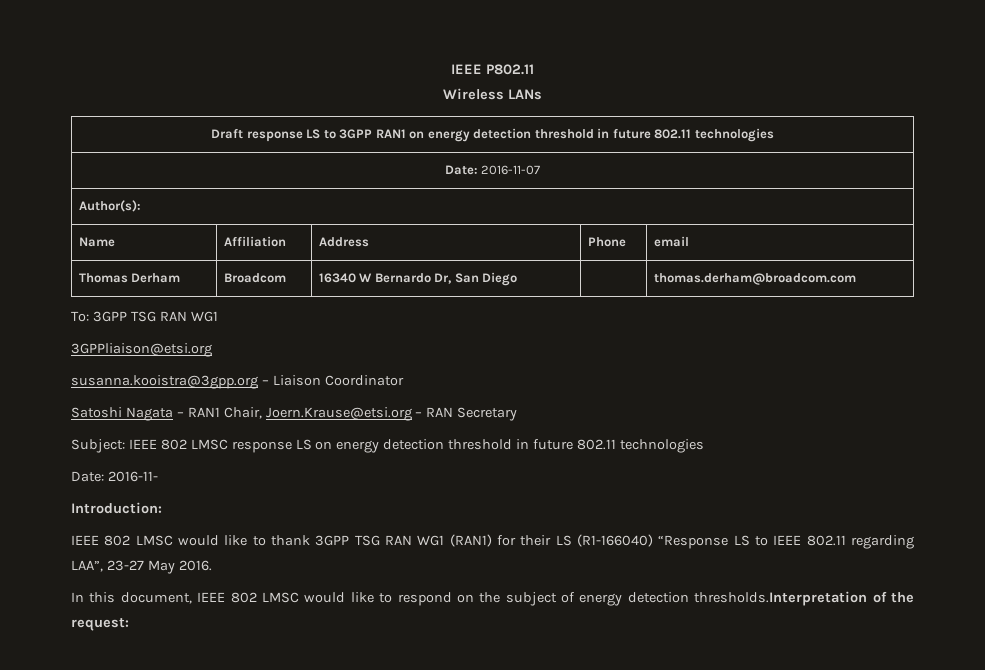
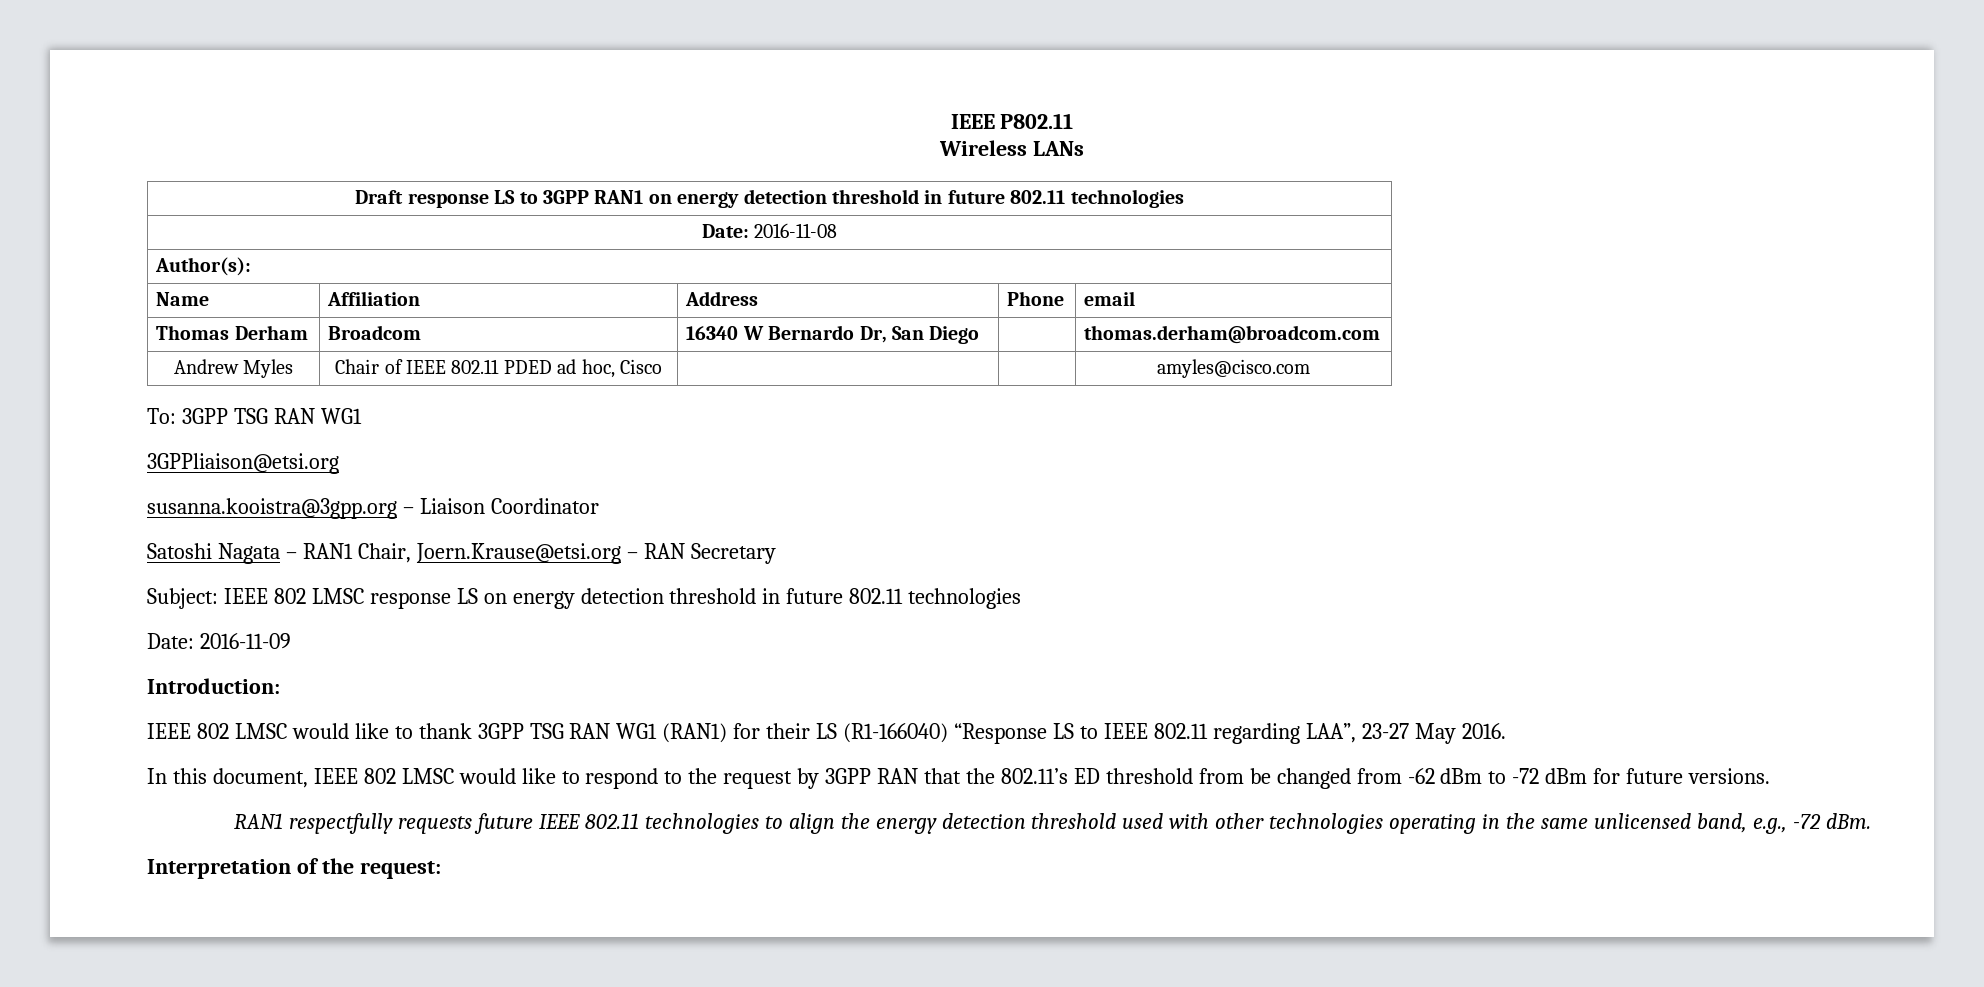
- Date: 2016-11-07
+ Date: 2016-11-08
+ Andrew Myles | Chair of IEEE 802.11 PDED ad hoc, Cisco | | | amyles@cisco.com
- Date: 2016-11-
+ Date: 2016-11-09
- In this document, IEEE 802 LMSC would like to respond on the subject of energy detection thresholds.Interpretation of the request:
+ In this document, IEEE 802 LMSC would like to respond to the request by 3GPP RAN that the 802.11’s ED threshold from be changed from -62 dBm to -72 dBm for future versions.
+ RAN1 respectfully requests future IEEE 802.11 technologies to align the energy detection threshold used with other technologies operating in the same unlicensed band, e.g., -72 dBm.
+ Interpretation of the request:

